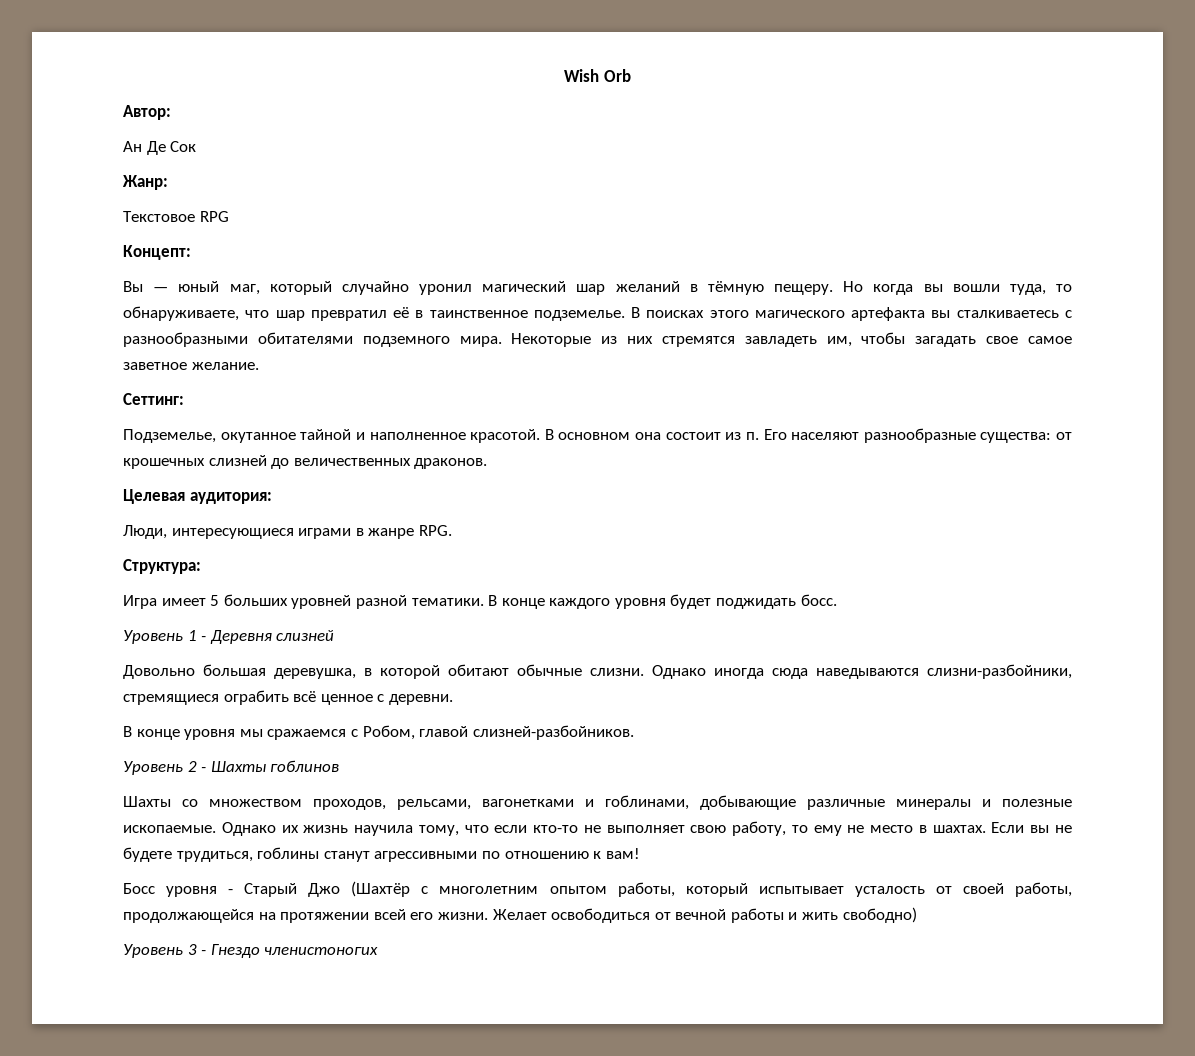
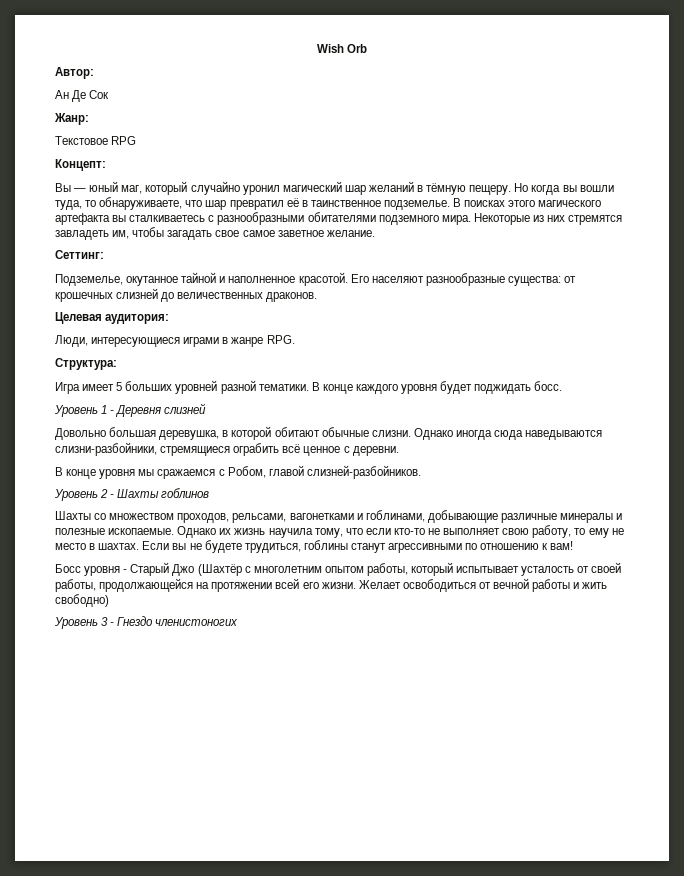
- В основном она состоит из п. Его населяют разнообразные существа: от крошечных слизней до величественных драконов.
+ Его населяют разнообразные существа: от крошечных слизней до величественных драконов.

